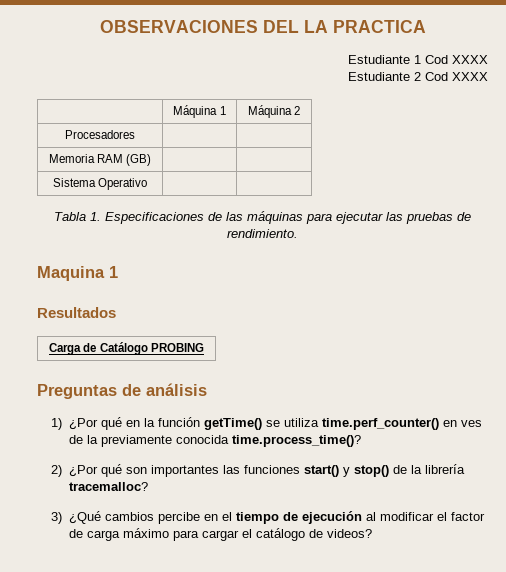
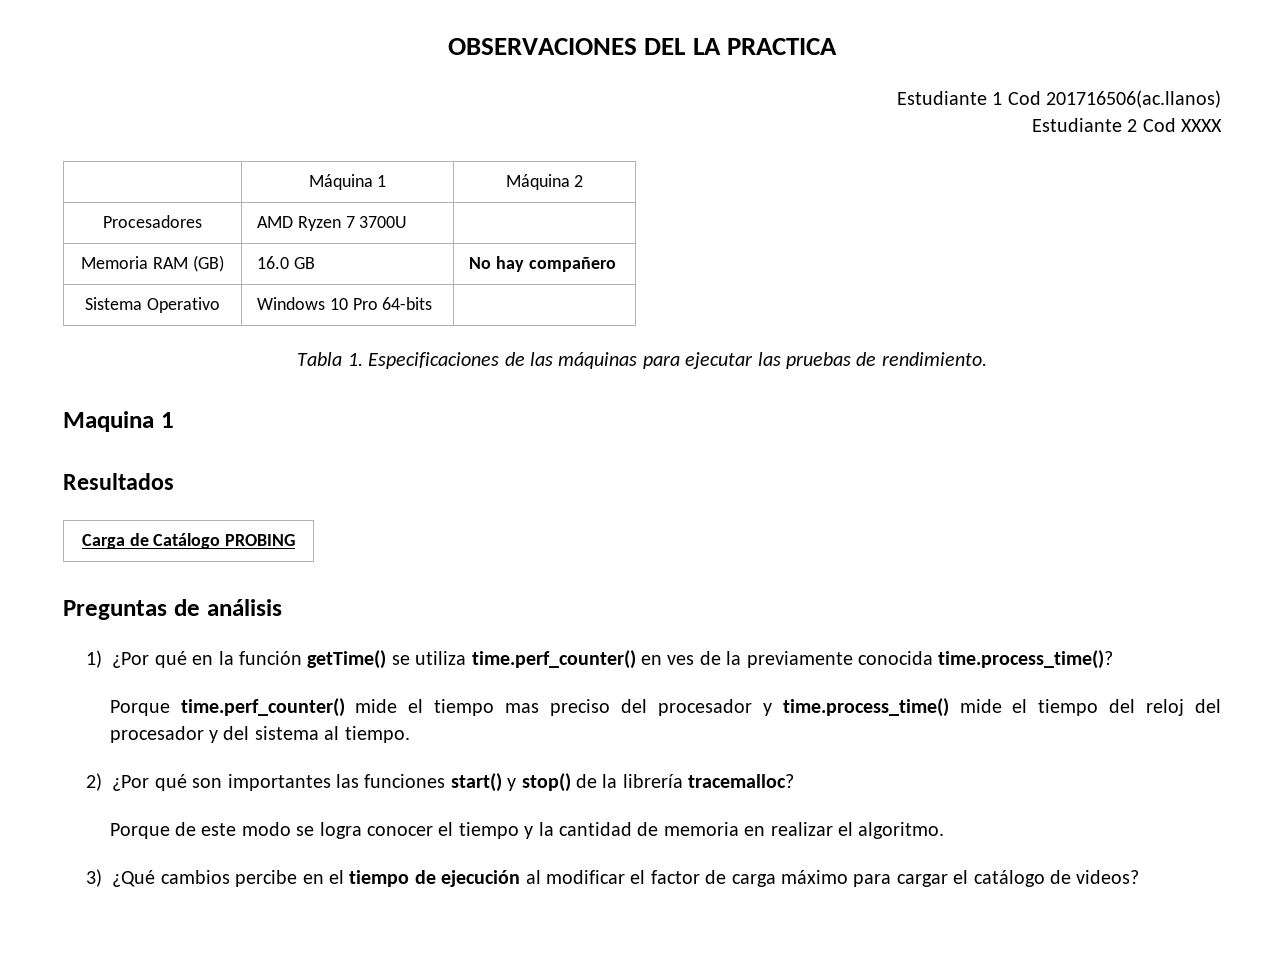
- Estudiante 1 Cod XXXX
+ Estudiante 1 Cod 201716506(ac.llanos)
- Procesadores | |
+ Procesadores | AMD Ryzen 7 3700U |
- Memoria RAM (GB) | |
- Sistema Operativo | |
+ Memoria RAM (GB) | 16.0 GB | No hay compañero
+ Sistema Operativo | Windows 10 Pro 64-bits |
+ Porque time.perf_counter() mide el tiempo mas preciso del procesador y time.process_time() mide el tiempo del reloj del procesador y del sistema al tiempo.
+ Porque de este modo se logra conocer el tiempo y la cantidad de memoria en realizar el algoritmo.

